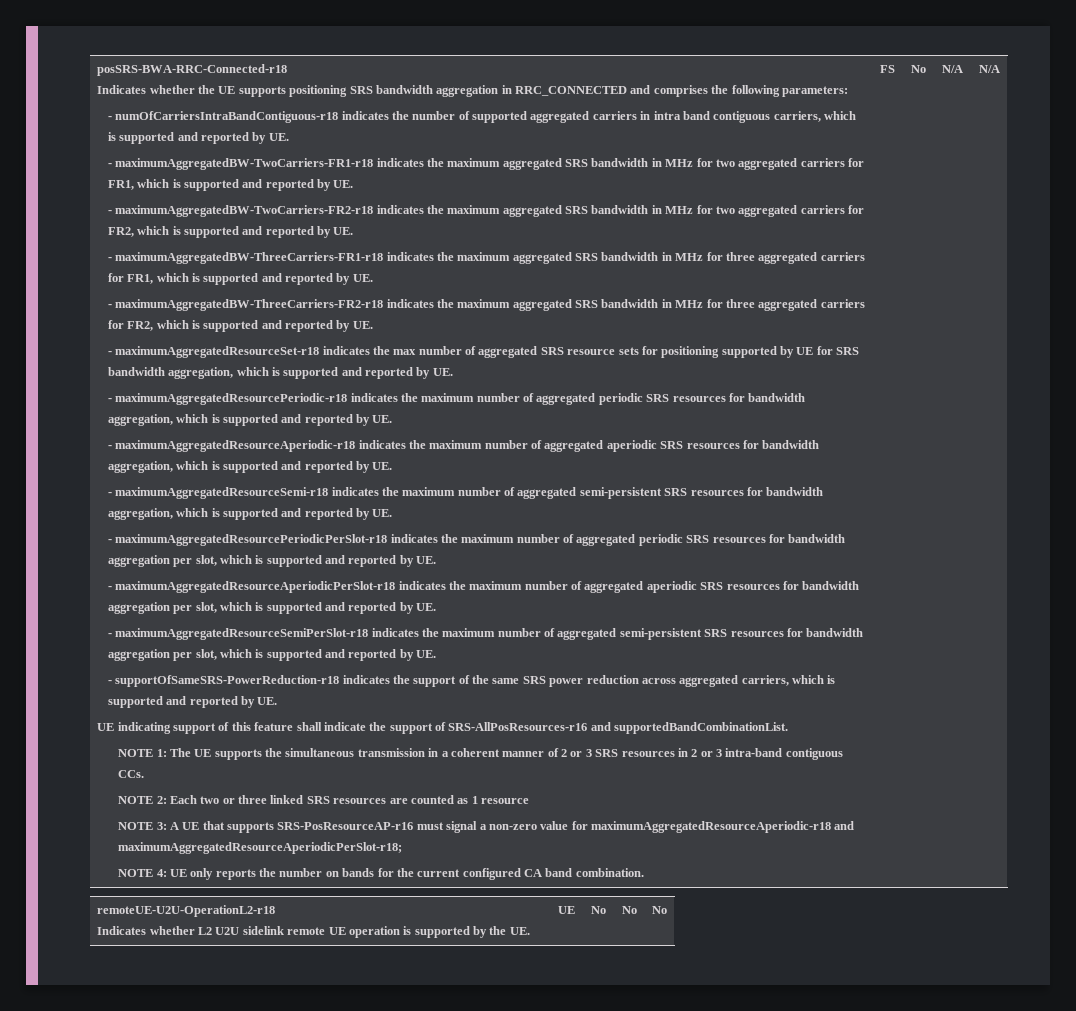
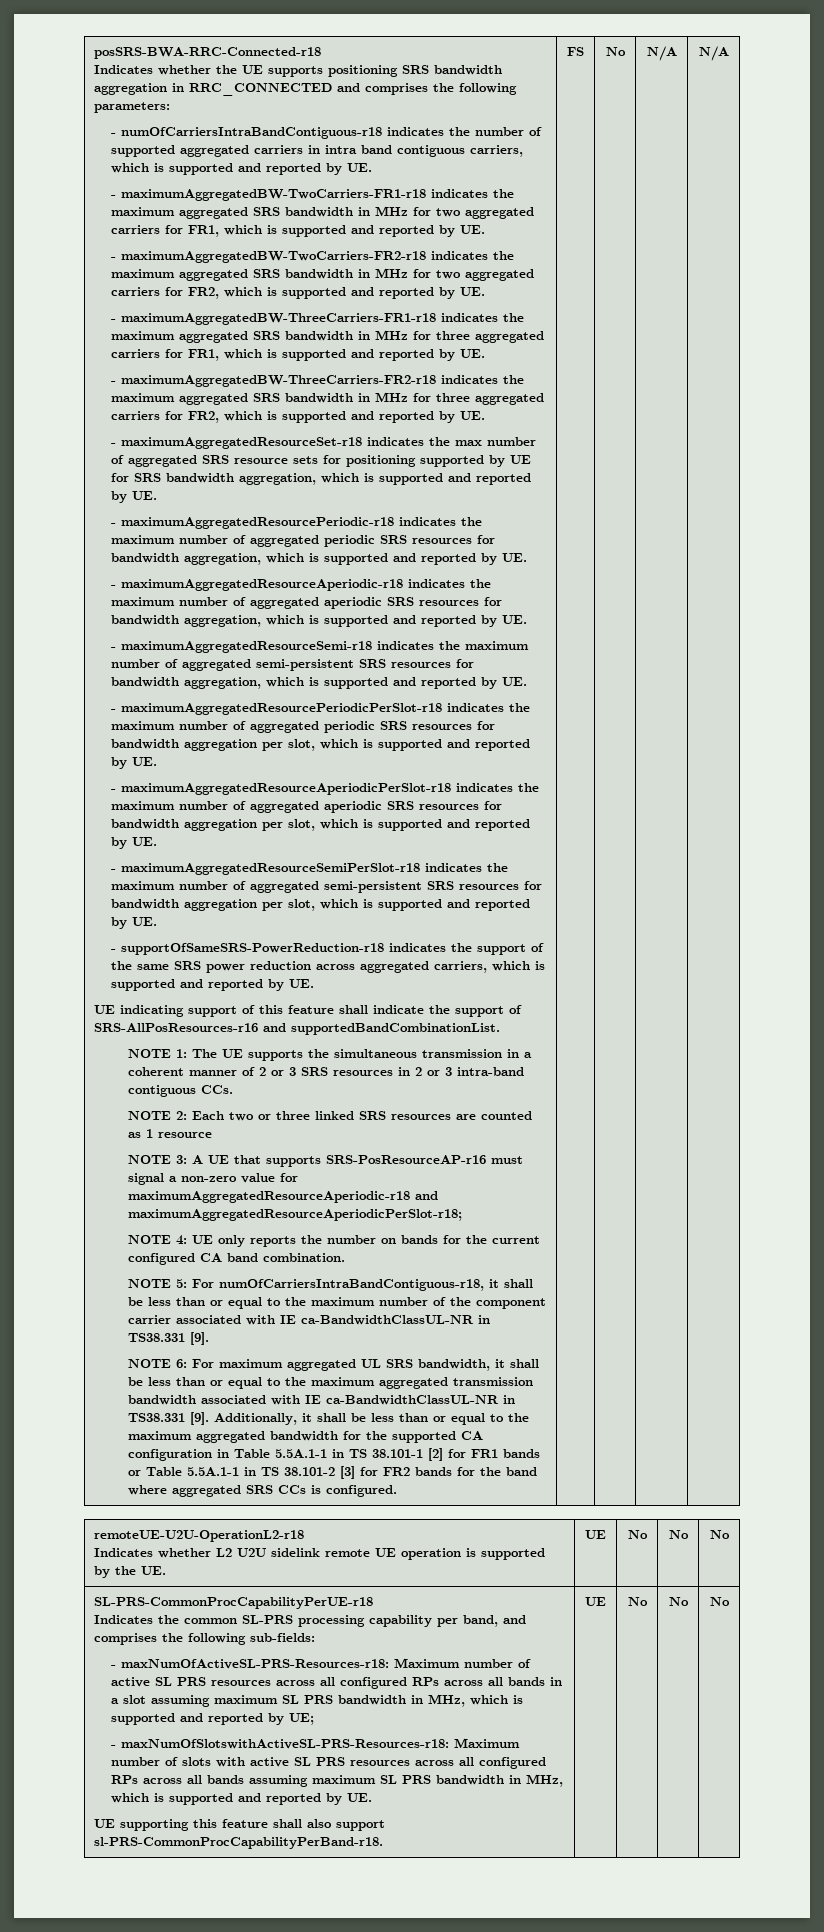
+ NOTE 5: For numOfCarriersIntraBandContiguous-r18, it shall be less than or equal to the maximum number of the component carrier associated with IE ca-BandwidthClassUL-NR in TS38.331 [9].
+ NOTE 6: For maximum aggregated UL SRS bandwidth, it shall be less than or equal to the maximum aggregated transmission bandwidth associated with IE ca-BandwidthClassUL-NR in TS38.331 [9]. Additionally, it shall be less than or equal to the maximum aggregated bandwidth for the supported CA configuration in Table 5.5A.1-1 in TS 38.101-1 [2] for FR1 bands or Table 5.5A.1-1 in TS 38.101-2 [3] for FR2 bands for the band where aggregated SRS CCs is configured.
+ SL-PRS-CommonProcCapabilityPerUE-r18
+ Indicates the common SL-PRS processing capability per band, and comprises the following sub-fields:
+ - maxNumOfActiveSL-PRS-Resources-r18: Maximum number of active SL PRS resources across all configured RPs across all bands in a slot assuming maximum SL PRS bandwidth in MHz, which is supported and reported by UE;
+ - maxNumOfSlotswithActiveSL-PRS-Resources-r18: Maximum number of slots with active SL PRS resources across all configured RPs across all bands assuming maximum SL PRS bandwidth in MHz, which is supported and reported by UE.
+ UE supporting this feature shall also support sl-PRS-CommonProcCapabilityPerBand-r18. | UE | No | No | No

